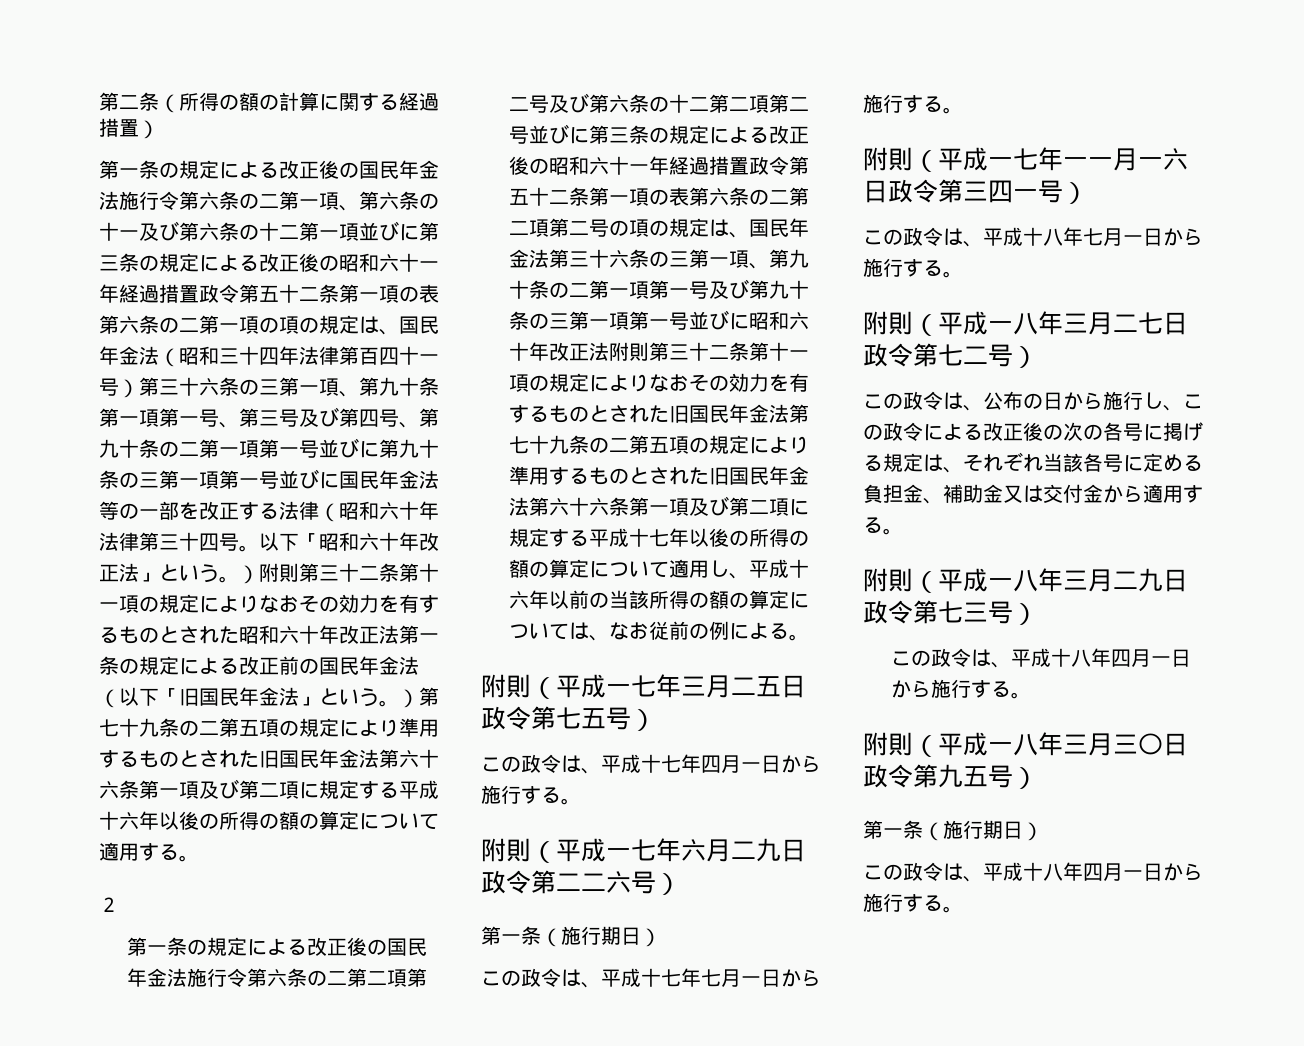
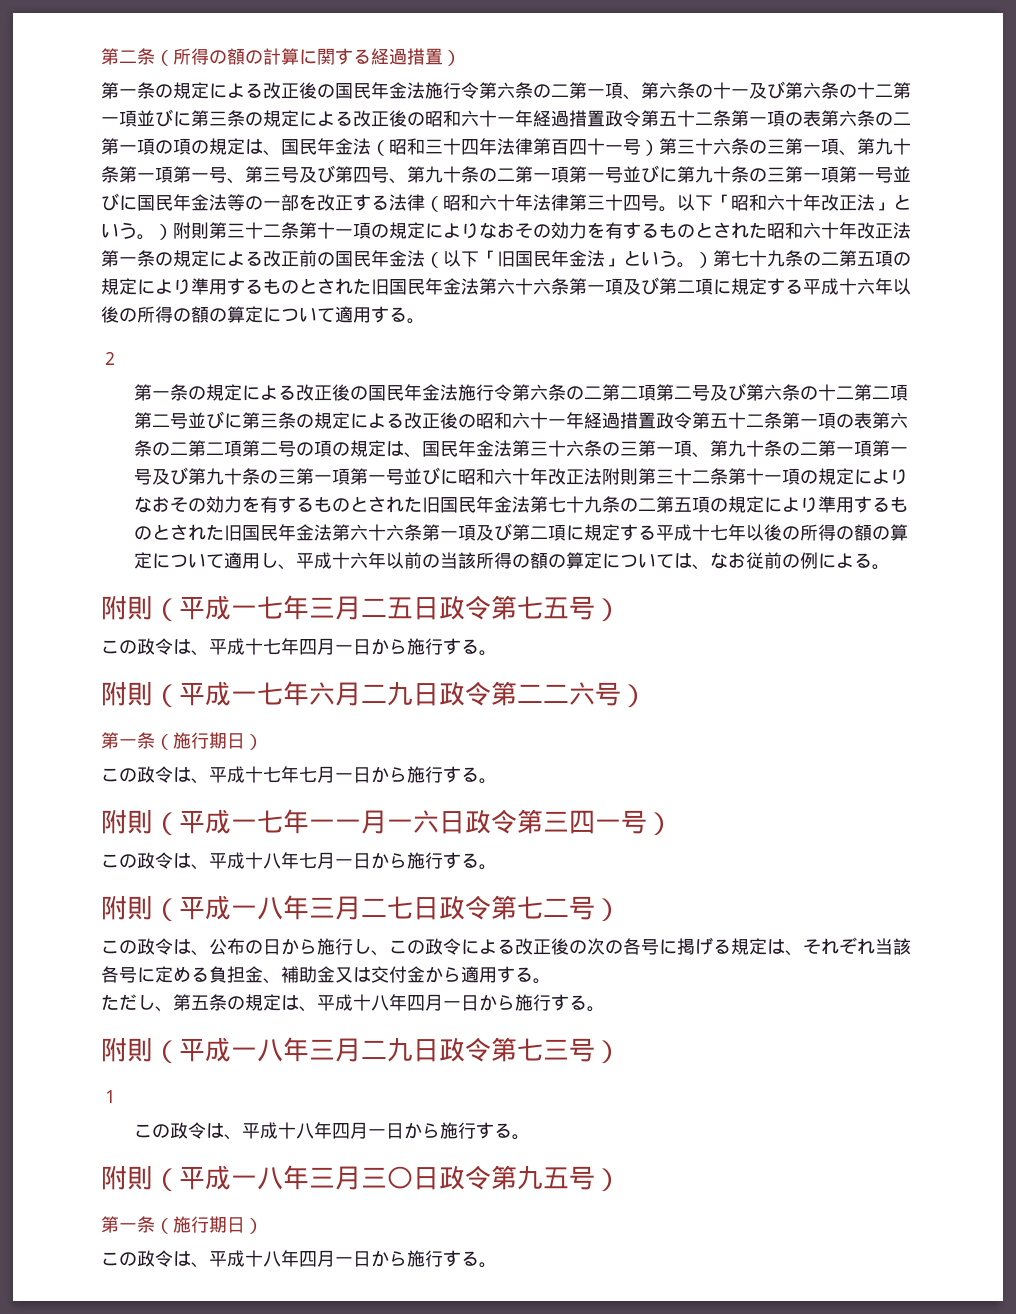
+ ただし、第五条の規定は、平成十八年四月一日から施行する。
+ １

